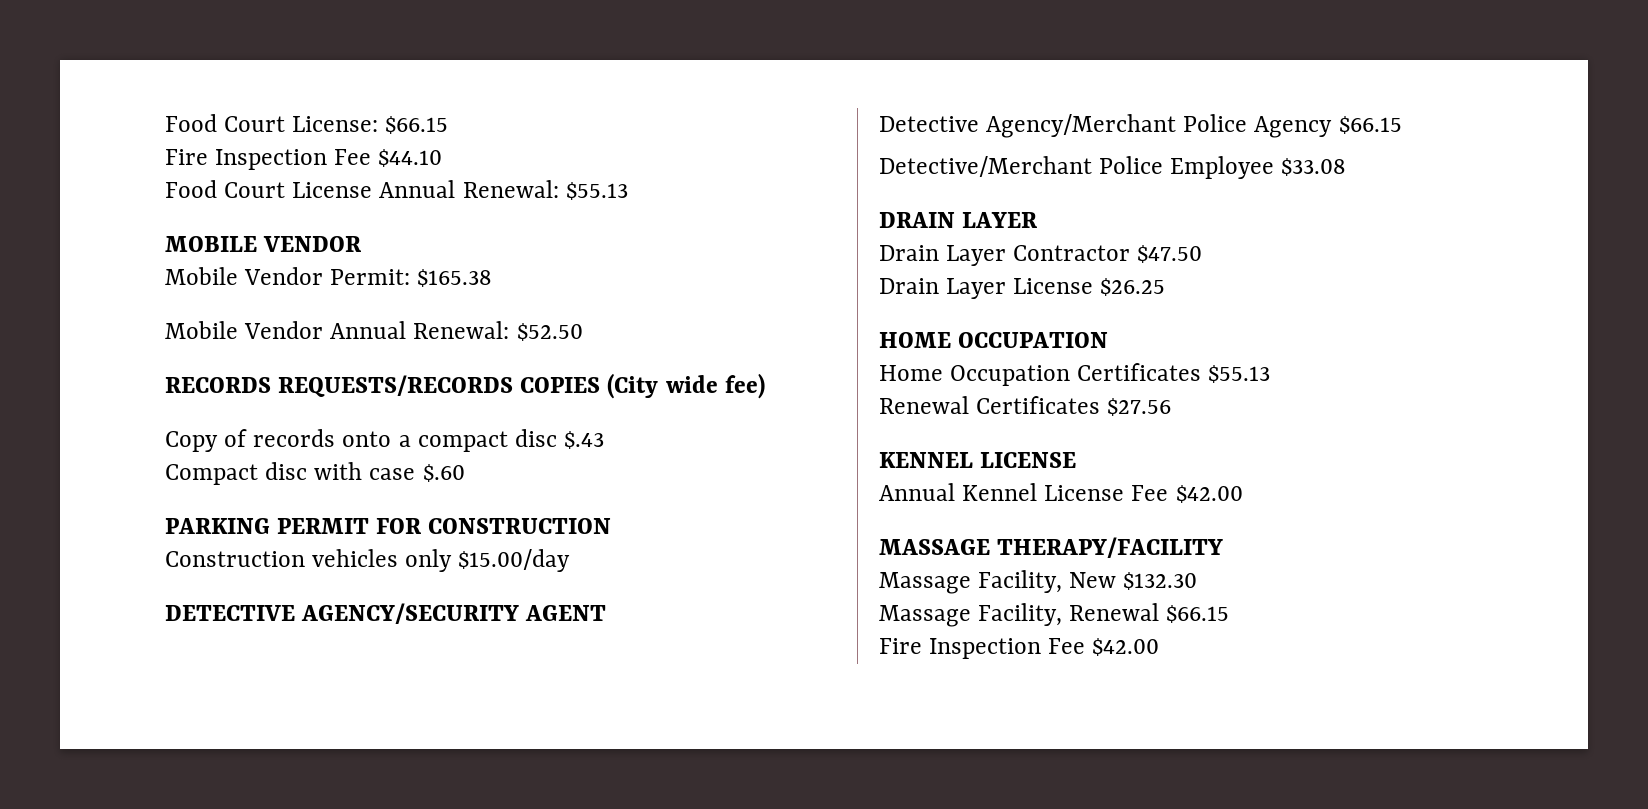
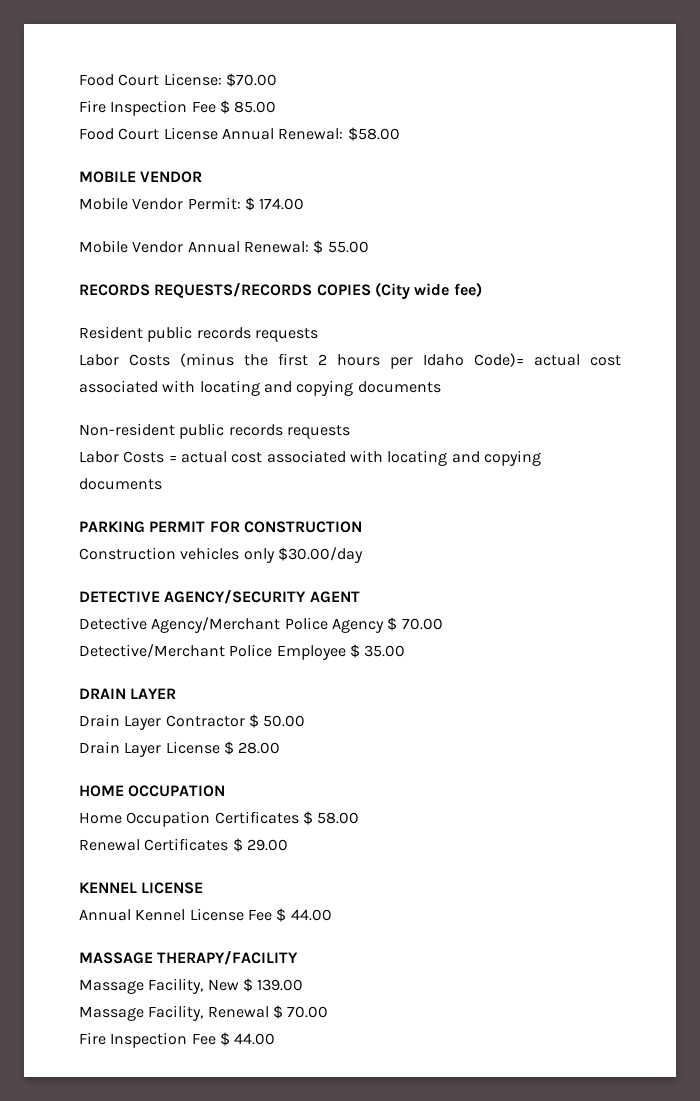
- Food Court License: $66.15
- Fire Inspection Fee $44.10
+ Food Court License: $70.00
+ Fire Inspection Fee $ 85.00
- Food Court License Annual Renewal: $55.13
+ Food Court License Annual Renewal: $58.00
- Mobile Vendor Permit: $165.38
+ Mobile Vendor Permit: $ 174.00
- Mobile Vendor Annual Renewal: $52.50
+ Mobile Vendor Annual Renewal: $ 55.00
- Copy of records onto a compact disc $.43
- Compact disc with case $.60
+ Resident public records requests
+ Labor Costs (minus the first 2 hours per Idaho Code)= actual cost associated with locating and copying documents
+ Non-resident public records requests
+ Labor Costs = actual cost associated with locating and copying documents
- Construction vehicles only $15.00/day
+ Construction vehicles only $30.00/day
- Detective Agency/Merchant Police Agency $66.15
+ Detective Agency/Merchant Police Agency $ 70.00
- Detective/Merchant Police Employee $33.08
+ Detective/Merchant Police Employee $ 35.00
- Drain Layer Contractor $47.50
+ Drain Layer Contractor $ 50.00
- Drain Layer License $26.25
+ Drain Layer License $ 28.00
- Home Occupation Certificates $55.13
+ Home Occupation Certificates $ 58.00
- Renewal Certificates $27.56
+ Renewal Certificates $ 29.00
- Annual Kennel License Fee $42.00
+ Annual Kennel License Fee $ 44.00
- Massage Facility, New $132.30
+ Massage Facility, New $ 139.00
- Massage Facility, Renewal $66.15
- Fire Inspection Fee $42.00
+ Massage Facility, Renewal $ 70.00
+ Fire Inspection Fee $ 44.00

